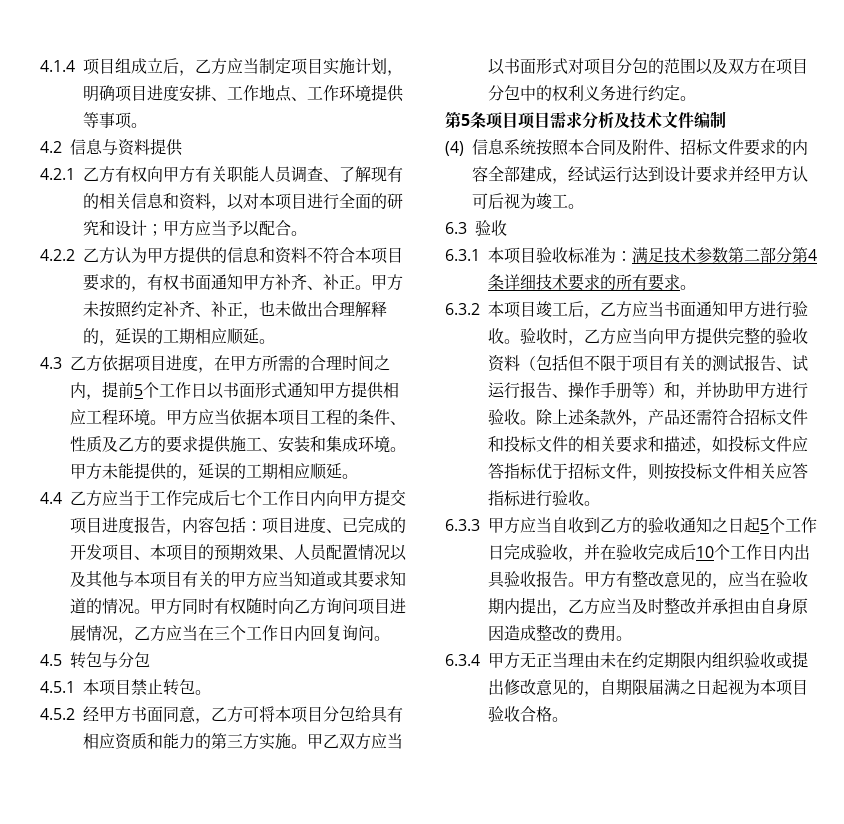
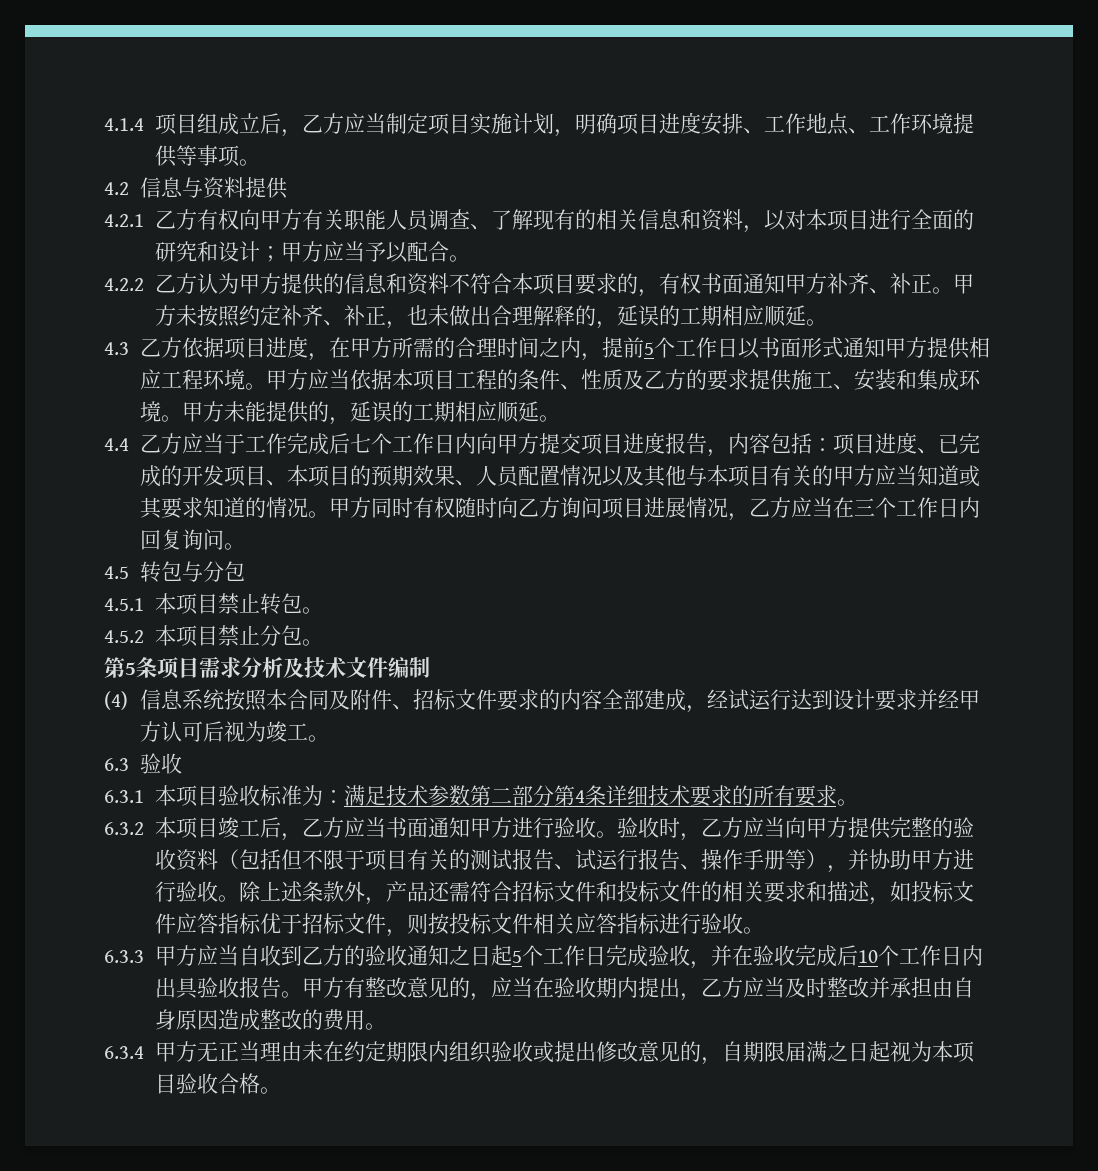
- 4.5.2经甲方书面同意，乙方可将本项目分包给具有相应资质和能力的第三方实施。甲乙双方应当以书面形式对项目分包的范围以及双方在项目分包中的权利义务进行约定。
+ 4.5.2本项目禁止分包。
- 第5条项目项目需求分析及技术文件编制
+ 第5条项目需求分析及技术文件编制
- 验收时，乙方应当向甲方提供完整的验收资料（包括但不限于项目有关的测试报告、试运行报告、操作手册等）和，并协助甲方进行验收。
+ 验收时，乙方应当向甲方提供完整的验收资料（包括但不限于项目有关的测试报告、试运行报告、操作手册等），并协助甲方进行验收。

